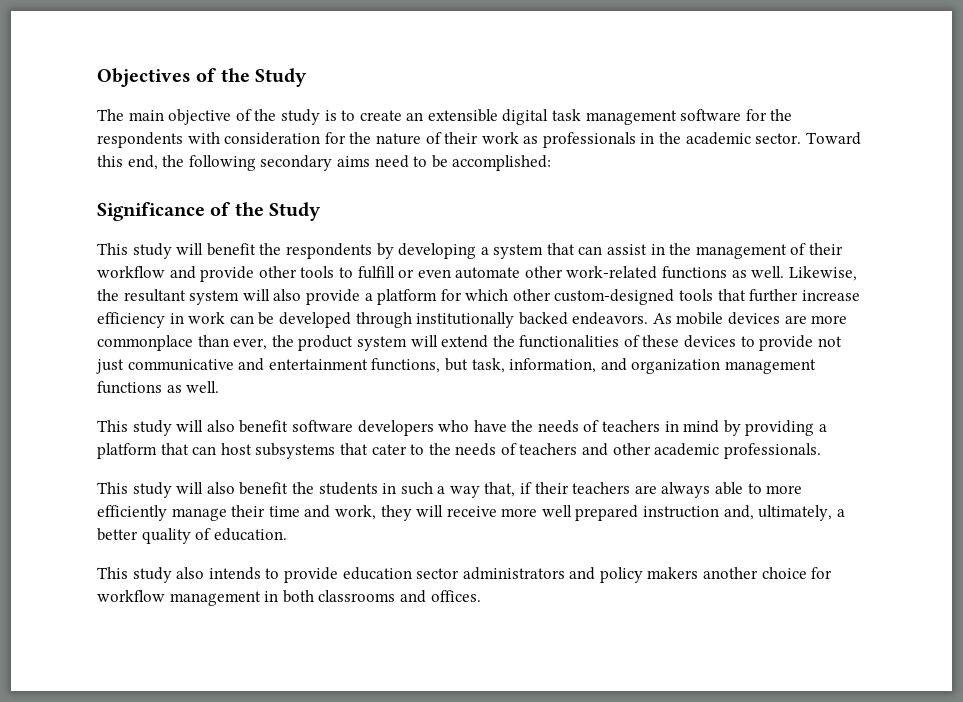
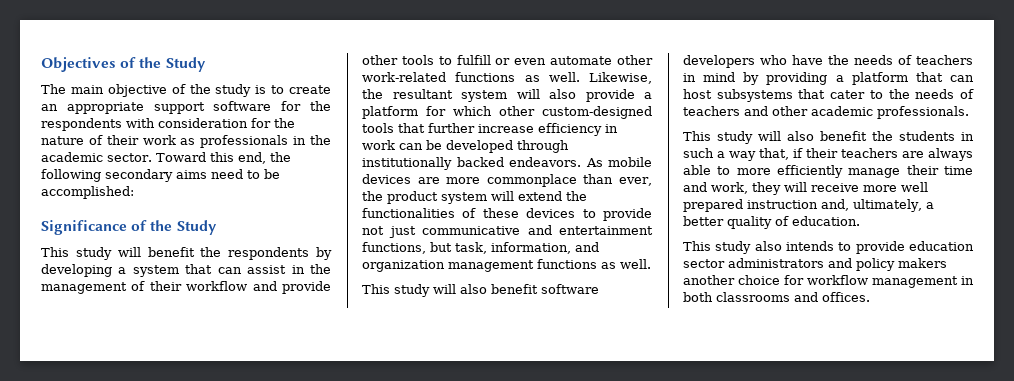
- The main objective of the study is to create an extensible digital task management software for the respondents with consideration for the nature of their work as professionals in the academic sector.
+ The main objective of the study is to create an appropriate support software for the respondents with consideration for the nature of their work as professionals in the academic sector.

